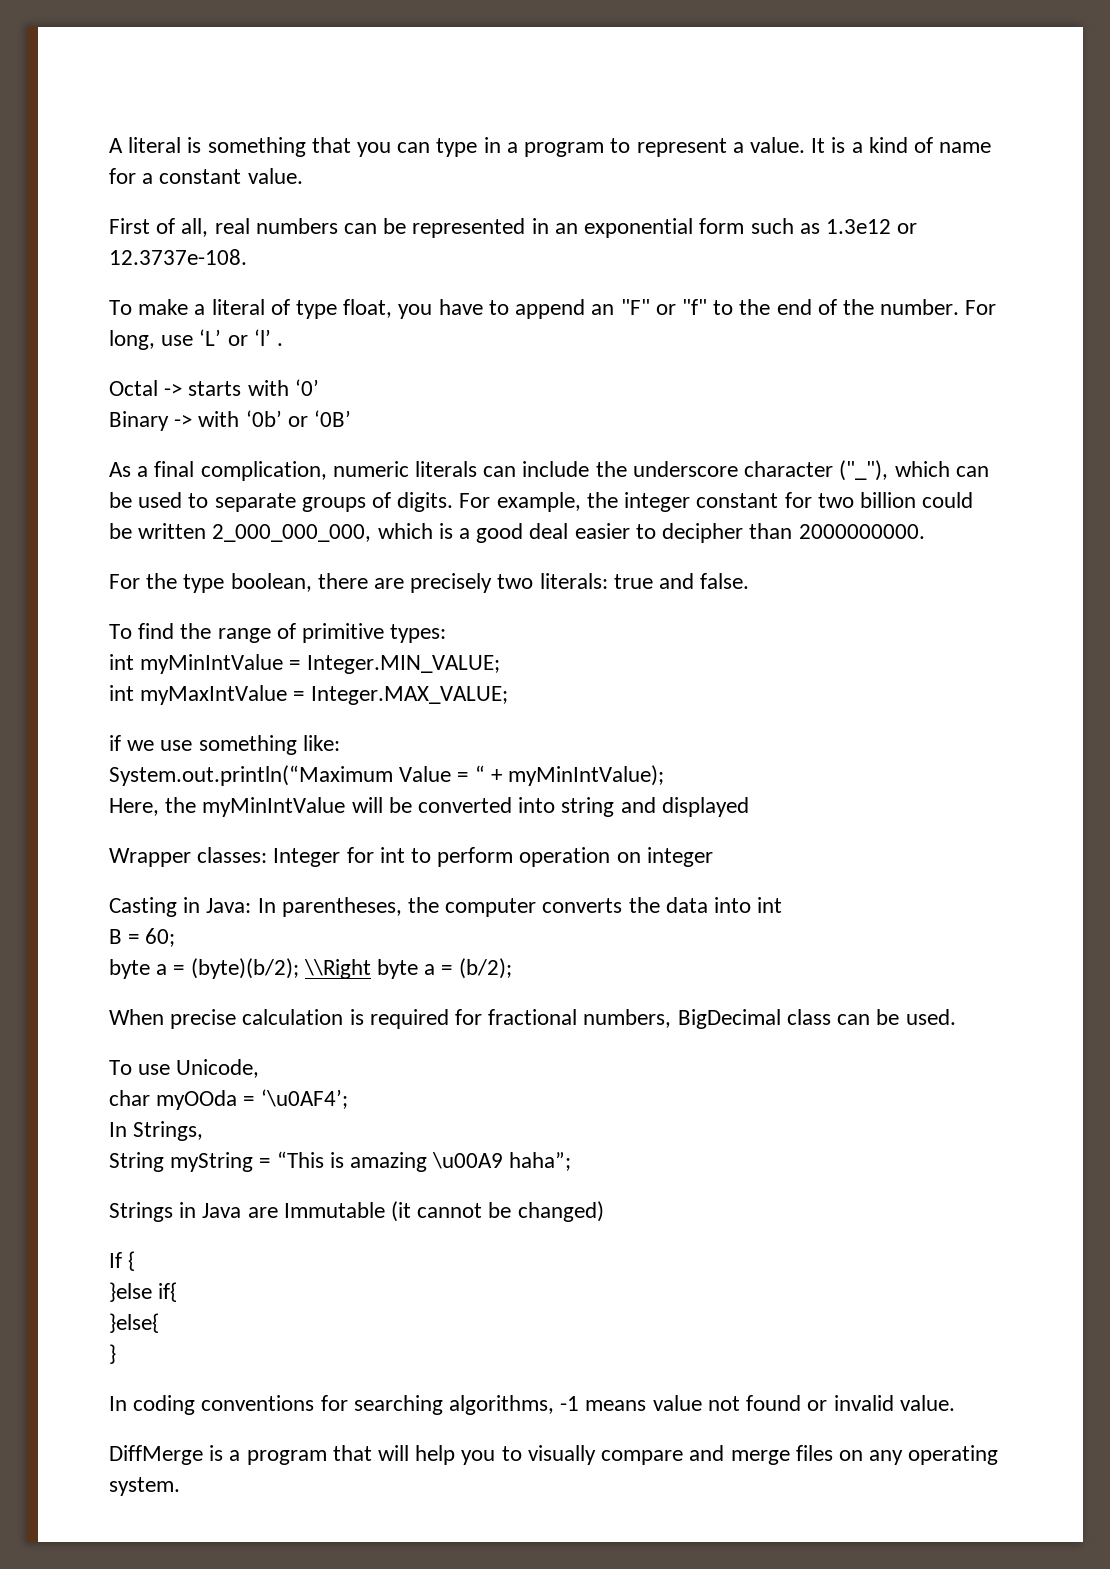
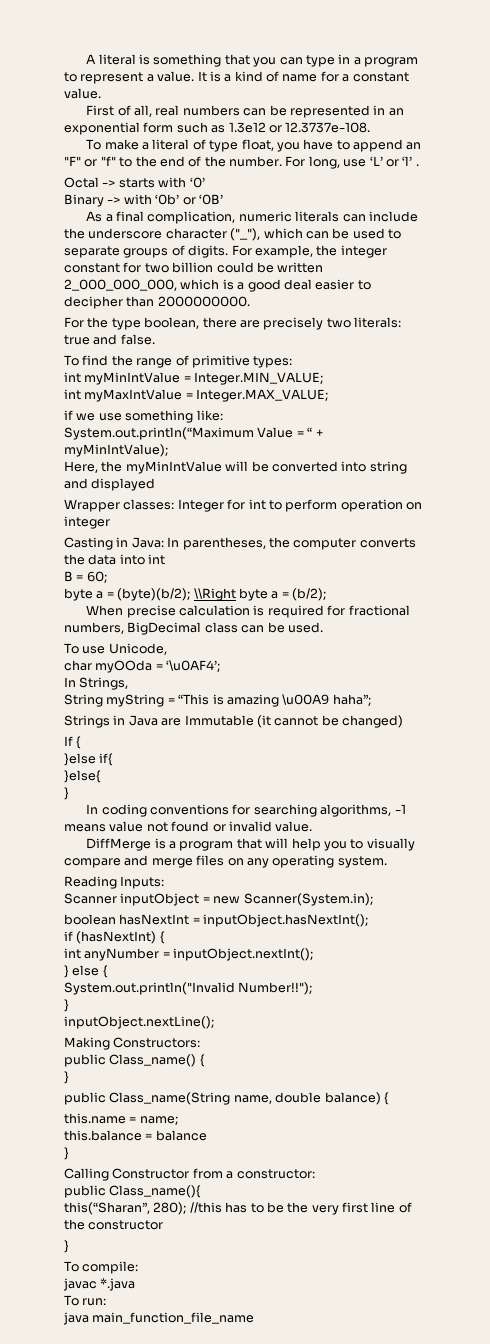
+ Reading Inputs:
+ Scanner inputObject = new Scanner(System.in);
+ boolean hasNextInt = inputObject.hasNextInt();
+ if (hasNextInt) {
+ int anyNumber = inputObject.nextInt();
+ } else {
+ System.out.println("Invalid Number!!");
+ }
+ inputObject.nextLine();
+ Making Constructors:
+ public Class_name() {
+ }
+ public Class_name(String name, double balance) {
+ this.name = name;
+ this.balance = balance
+ }
+ Calling Constructor from a constructor:
+ public Class_name(){
+ this(“Sharan”, 280); //this has to be the very first line of the constructor
+ }
+ To compile:
+ javac *.java
+ To run:
+ java main_function_file_name

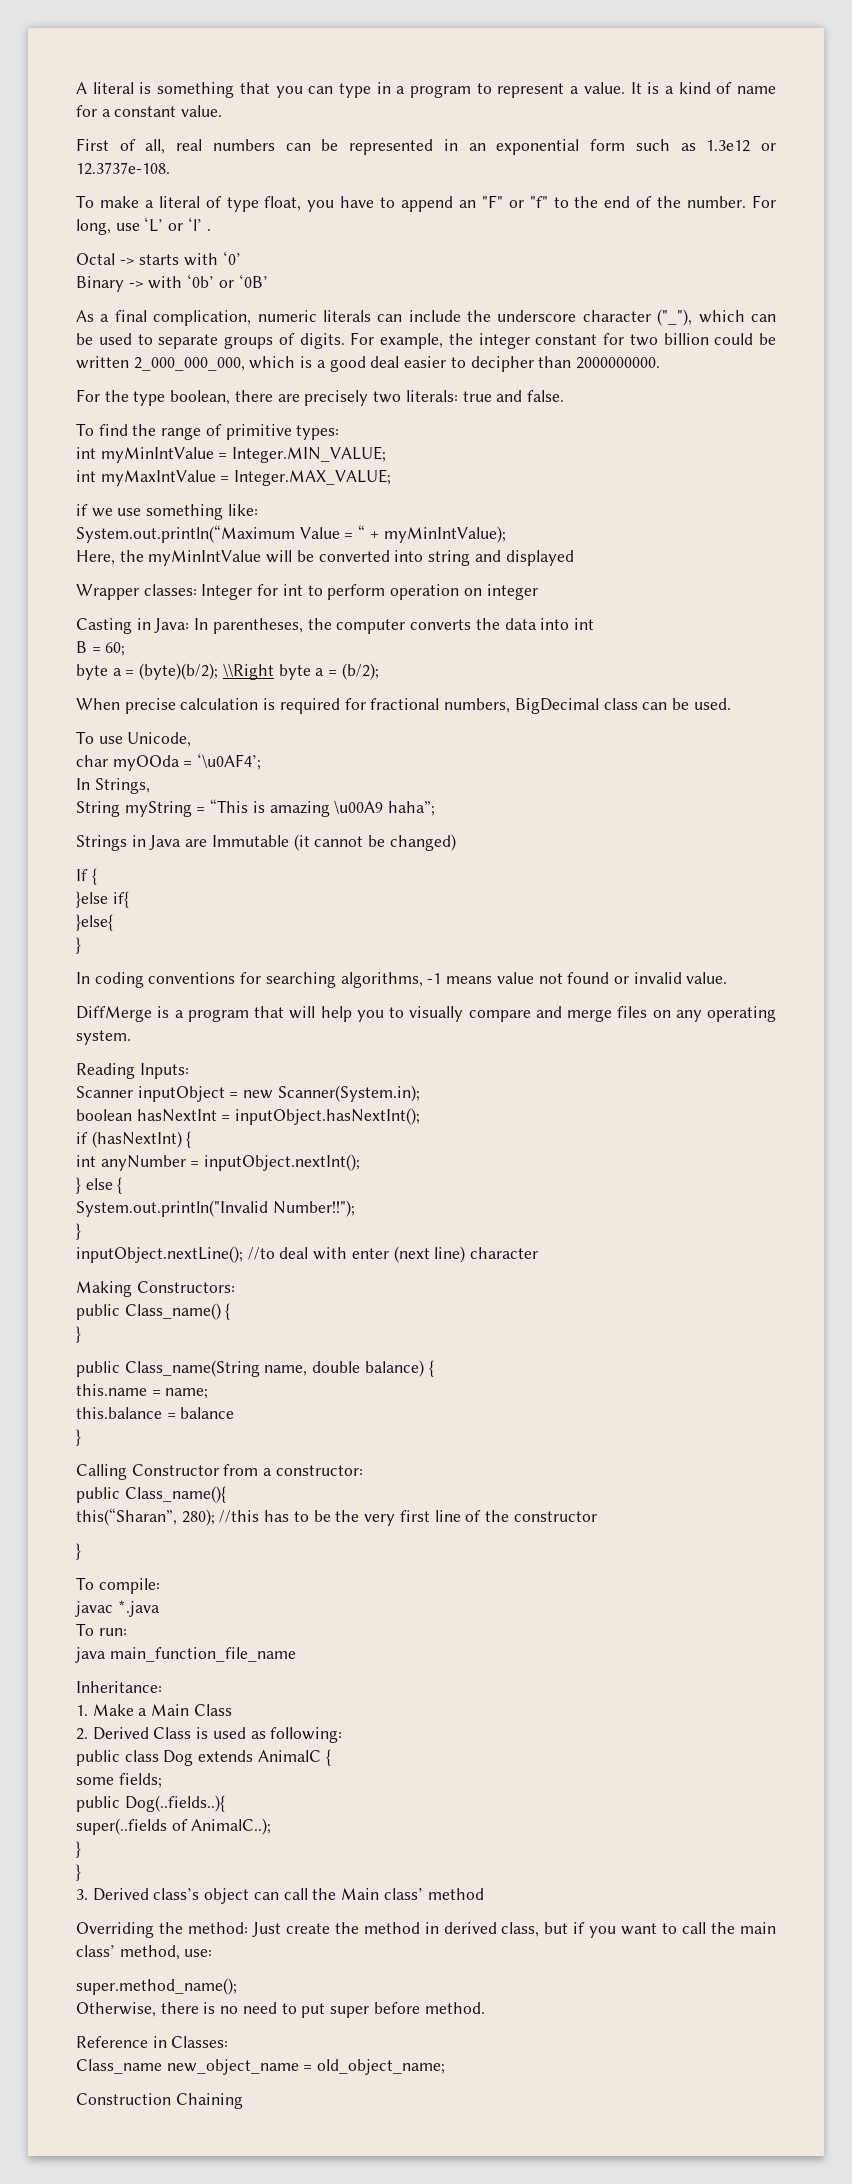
- inputObject.nextLine();
+ inputObject.nextLine(); //to deal with enter (next line) character
+ Inheritance:
+ 1. Make a Main Class
+ 2. Derived Class is used as following:
+ public class Dog extends AnimalC {
+ some fields;
+ public Dog(..fields..){
+ super(..fields of AnimalC..);
+ }
+ }
+ 3. Derived class’s object can call the Main class’ method
+ Overriding the method: Just create the method in derived class, but if you want to call the main class’ method, use:
+ super.method_name();
+ Otherwise, there is no need to put super before method.
+ Reference in Classes:
+ Class_name new_object_name = old_object_name;
+ Construction Chaining

